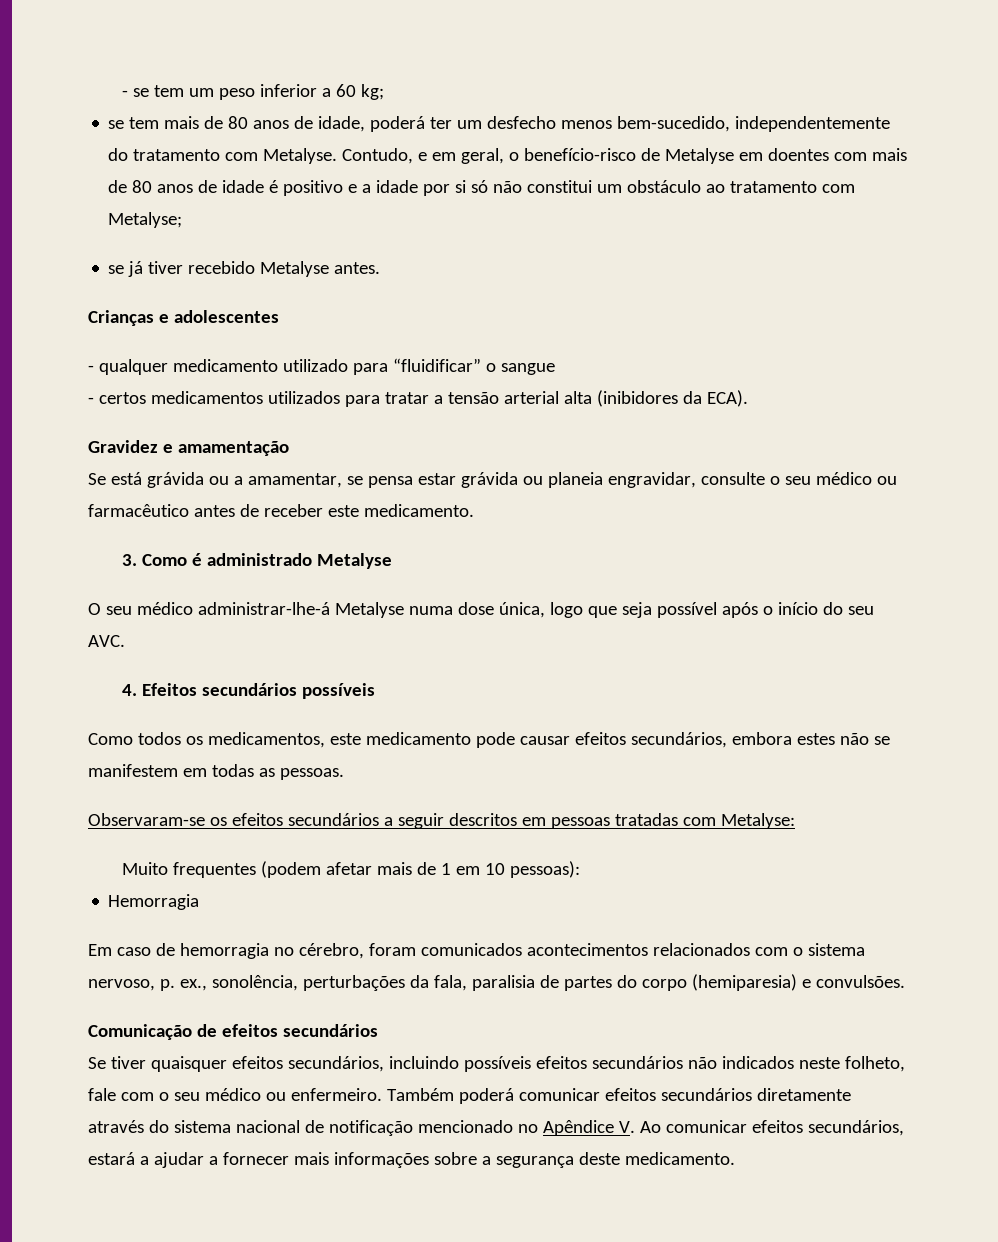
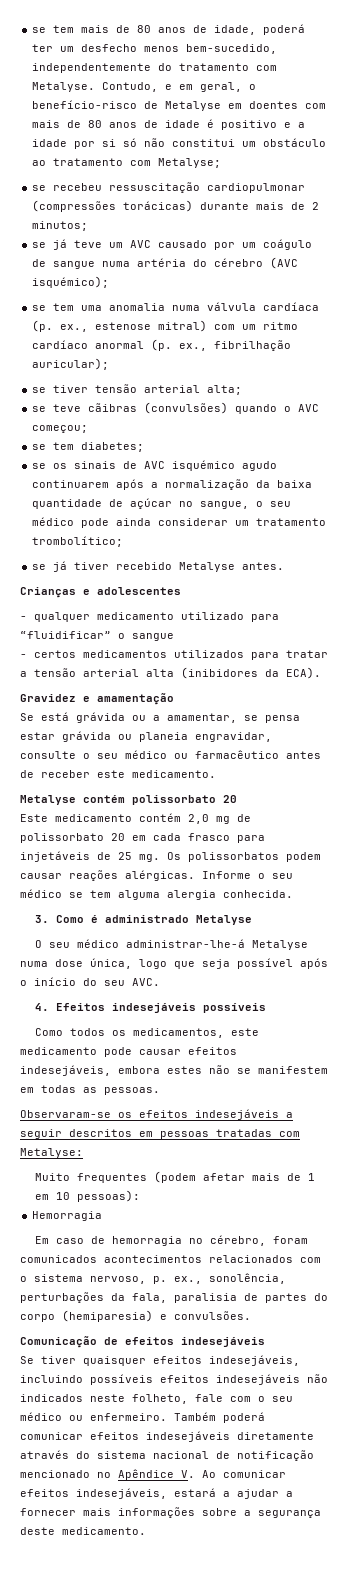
- - se tem um peso inferior a 60 kg;
+ se recebeu ressuscitação cardiopulmonar (compressões torácicas) durante mais de 2 minutos;
+ se já teve um AVC causado por um coágulo de sangue numa artéria do cérebro (AVC isquémico);
+ se tem uma anomalia numa válvula cardíaca (p. ex., estenose mitral) com um ritmo cardíaco anormal (p. ex., fibrilhação auricular);
+ se tiver tensão arterial alta;
+ se teve cãibras (convulsões) quando o AVC começou;
+ se tem diabetes;
+ se os sinais de AVC isquémico agudo continuarem após a normalização da baixa quantidade de açúcar no sangue, o seu médico pode ainda considerar um tratamento trombolítico;
+ Metalyse contém polissorbato 20
+ Este medicamento contém 2,0 mg de polissorbato 20 em cada frasco para injetáveis de 25 mg. Os polissorbatos podem causar reações alérgicas. Informe o seu médico se tem alguma alergia conhecida.
- 4. Efeitos secundários possíveis
+ 4. Efeitos indesejáveis possíveis
- Como todos os medicamentos, este medicamento pode causar efeitos secundários, embora estes não se manifestem em todas as pessoas.
+ Como todos os medicamentos, este medicamento pode causar efeitos indesejáveis, embora estes não se manifestem em todas as pessoas.
- Observaram-se os efeitos secundários a seguir descritos em pessoas tratadas com Metalyse:
+ Observaram-se os efeitos indesejáveis a seguir descritos em pessoas tratadas com Metalyse:
- Comunicação de efeitos secundários
+ Comunicação de efeitos indesejáveis
- Se tiver quaisquer efeitos secundários, incluindo possíveis efeitos secundários não indicados neste folheto, fale com o seu médico ou enfermeiro.
+ Se tiver quaisquer efeitos indesejáveis, incluindo possíveis efeitos indesejáveis não indicados neste folheto, fale com o seu médico ou enfermeiro.
- Também poderá comunicar efeitos secundários diretamente através do sistema nacional de notificação mencionado no Apêndice V. Ao comunicar efeitos secundários, estará a ajudar a fornecer mais informações sobre a segurança deste medicamento.
+ Também poderá comunicar efeitos indesejáveis diretamente através do sistema nacional de notificação mencionado no Apêndice V. Ao comunicar efeitos indesejáveis, estará a ajudar a fornecer mais informações sobre a segurança deste medicamento.

